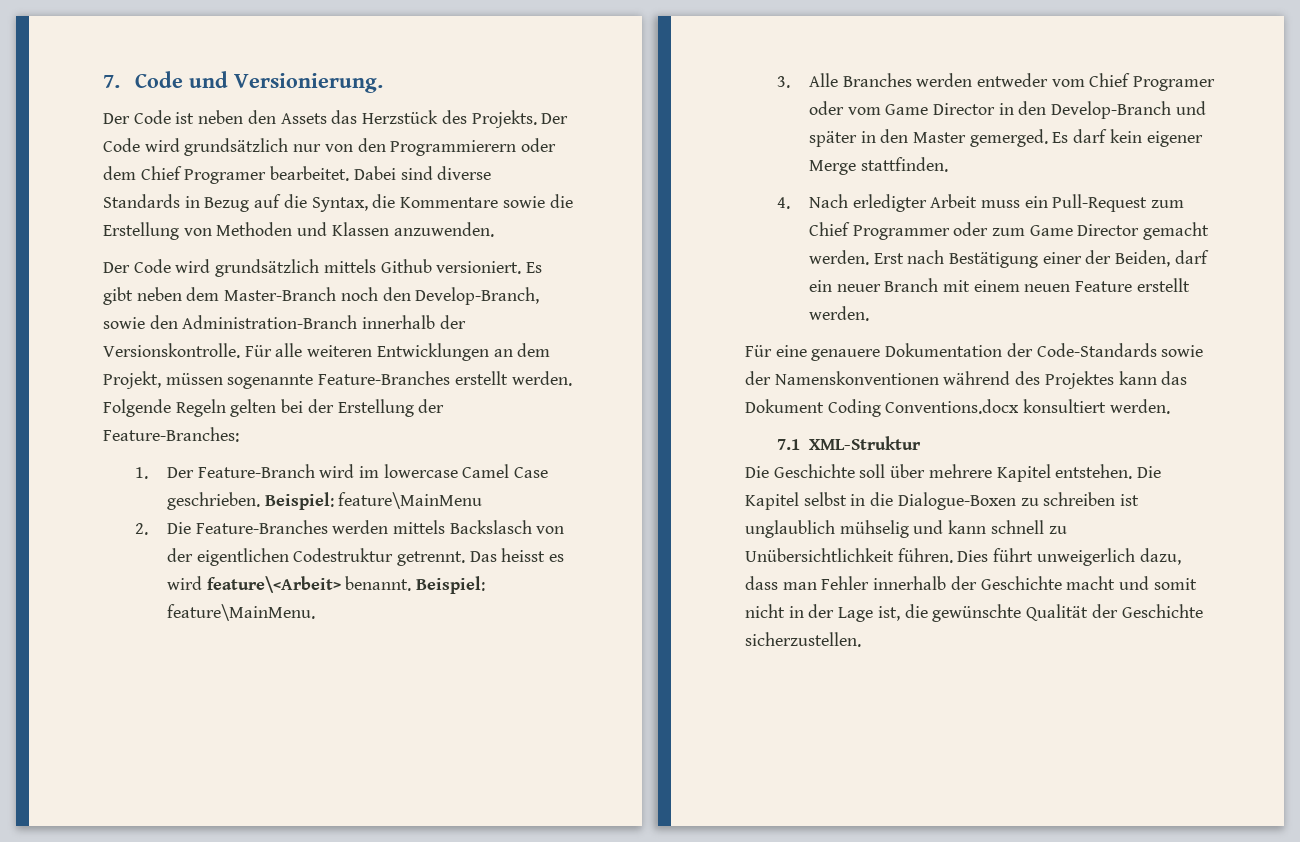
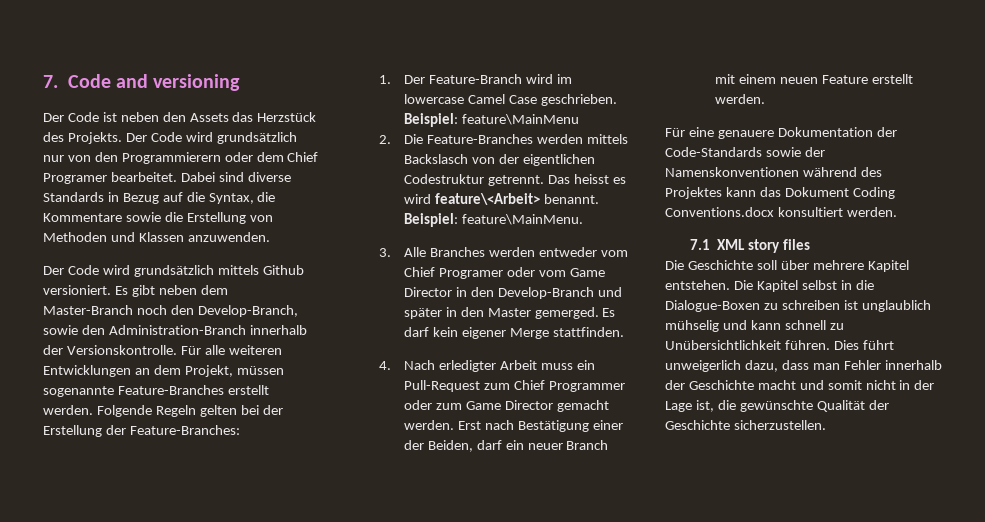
- 7. Code und Versionierung.
+ 7. Code and versioning
- 7.1 XML-Struktur
+ 7.1 XML story files

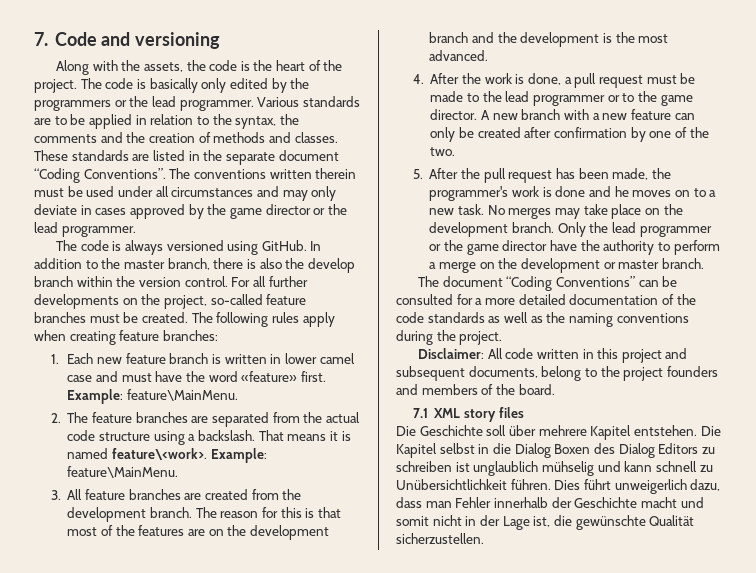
- Der Code ist neben den Assets das Herzstück des Projekts. Der Code wird grundsätzlich nur von den Programmierern oder dem Chief Programer bearbeitet. Dabei sind diverse Standards in Bezug auf die Syntax, die Kommentare sowie die Erstellung von Methoden und Klassen anzuwenden.
- Der Code wird grundsätzlich mittels Github versioniert. Es gibt neben dem Master-Branch noch den Develop-Branch, sowie den Administration-Branch innerhalb der Versionskontrolle. Für alle weiteren Entwicklungen an dem Projekt, müssen sogenannte Feature-Branches erstellt werden. Folgende Regeln gelten bei der Erstellung der Feature-Branches:
- 1. Der Feature-Branch wird im lowercase Camel Case geschrieben. Beispiel: feature\MainMenu
- 2. Die Feature-Branches werden mittels Backslasch von der eigentlichen Codestruktur getrennt. Das heisst es wird feature\<Arbeit> benannt. Beispiel: feature\MainMenu.
- 3. Alle Branches werden entweder vom Chief Programer oder vom Game Director in den Develop-Branch und später in den Master gemerged. Es darf kein eigener Merge stattfinden.
- 4. Nach erledigter Arbeit muss ein Pull-Request zum Chief Programmer oder zum Game Director gemacht werden. Erst nach Bestätigung einer der Beiden, darf ein neuer Branch mit einem neuen Feature erstellt werden.
- Für eine genauere Dokumentation der Code-Standards sowie der Namenskonventionen während des Projektes kann das Dokument Coding Conventions.docx konsultiert werden.
+ Along with the assets, the code is the heart of the project. The code is basically only edited by the programmers or the lead programmer. Various standards are to be applied in relation to the syntax, the comments and the creation of methods and classes. These standards are listed in the separate document “Coding Conventions”. The conventions written therein must be used under all circumstances and may only deviate in cases approved by the game director or the lead programmer.
+ The code is always versioned using GitHub. In addition to the master branch, there is also the develop branch within the version control. For all further developments on the project, so-called feature branches must be created. The following rules apply when creating feature branches:
+ 1. Each new feature branch is written in lower camel case and must have the word «feature» first. Example: feature\MainMenu.
+ 2. The feature branches are separated from the actual code structure using a backslash. That means it is named feature\<work>. Example: feature\MainMenu.
+ 3. All feature branches are created from the development branch. The reason for this is that most of the features are on the development branch and the development is the most advanced.
+ 4. After the work is done, a pull request must be made to the lead programmer or to the game director. A new branch with a new feature can only be created after confirmation by one of the two.
+ 5. After the pull request has been made, the programmer's work is done and he moves on to a new task. No merges may take place on the development branch. Only the lead programmer or the game director have the authority to perform a merge on the development or master branch.
+ The document “Coding Conventions” can be consulted for a more detailed documentation of the code standards as well as the naming conventions during the project.
+ Disclaimer: All code written in this project and subsequent documents, belong to the project founders and members of the board.
- Die Kapitel selbst in die Dialogue-Boxen zu schreiben ist unglaublich mühselig und kann schnell zu Unübersichtlichkeit führen.
+ Die Kapitel selbst in die Dialog Boxen des Dialog Editors zu schreiben ist unglaublich mühselig und kann schnell zu Unübersichtlichkeit führen.
- Dies führt unweigerlich dazu, dass man Fehler innerhalb der Geschichte macht und somit nicht in der Lage ist, die gewünschte Qualität der Geschichte sicherzustellen.
+ Dies führt unweigerlich dazu, dass man Fehler innerhalb der Geschichte macht und somit nicht in der Lage ist, die gewünschte Qualität sicherzustellen.

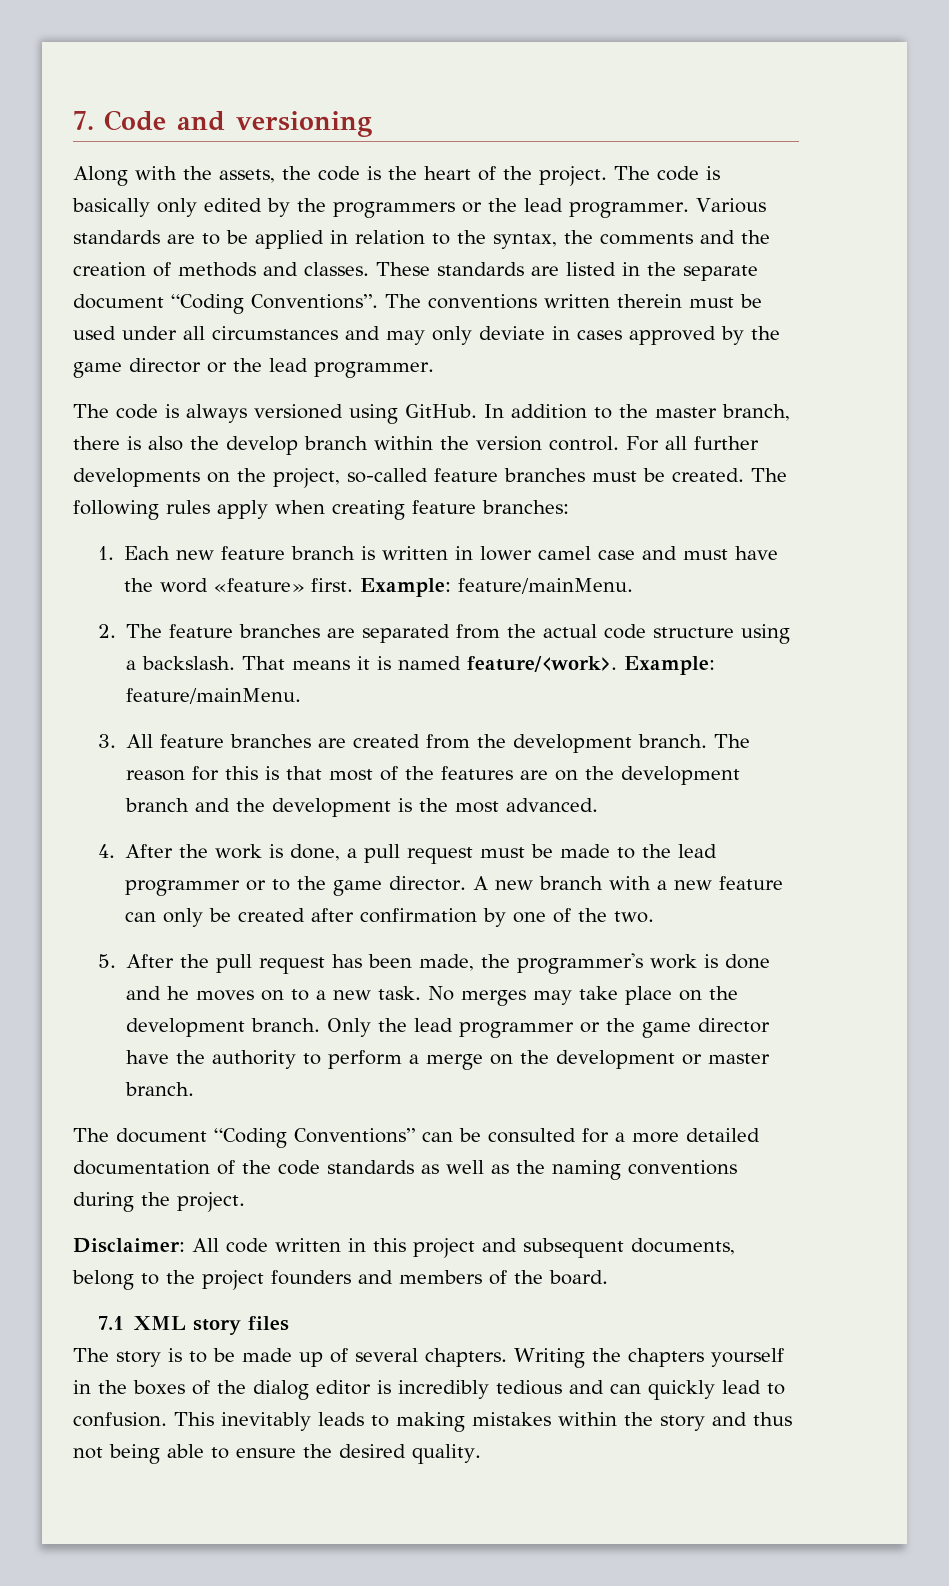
- 1. Each new feature branch is written in lower camel case and must have the word «feature» first. Example: feature\MainMenu.
+ 1. Each new feature branch is written in lower camel case and must have the word «feature» first. Example: feature/mainMenu.
- That means it is named feature\<work>. Example: feature\MainMenu.
+ That means it is named feature/<work>. Example: feature/mainMenu.
- Die Geschichte soll über mehrere Kapitel entstehen. Die Kapitel selbst in die Dialog Boxen des Dialog Editors zu schreiben ist unglaublich mühselig und kann schnell zu Unübersichtlichkeit führen. Dies führt unweigerlich dazu, dass man Fehler innerhalb der Geschichte macht und somit nicht in der Lage ist, die gewünschte Qualität sicherzustellen.
+ The story is to be made up of several chapters. Writing the chapters yourself in the boxes of the dialog editor is incredibly tedious and can quickly lead to confusion. This inevitably leads to making mistakes within the story and thus not being able to ensure the desired quality.

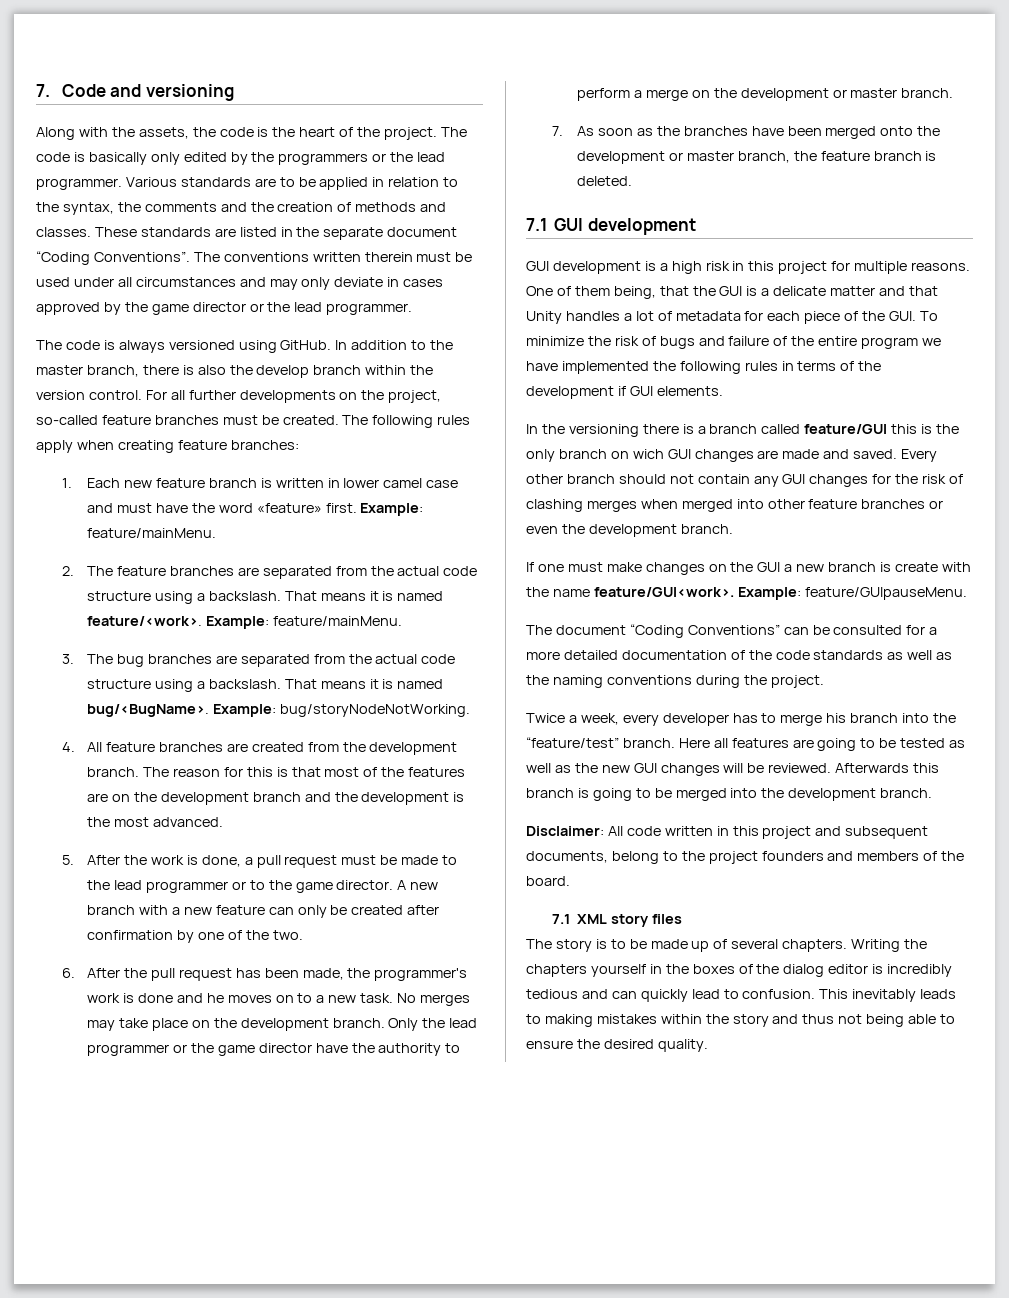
- 3. All feature branches are created from the development branch.
+ 3. The bug branches are separated from the actual code structure using a backslash. That means it is named bug/<BugName>. Example: bug/storyNodeNotWorking.
+ 4. All feature branches are created from the development branch.
- 4. After the work is done, a pull request must be made to the lead programmer or to the game director.
+ 5. After the work is done, a pull request must be made to the lead programmer or to the game director.
- 5. After the pull request has been made, the programmer's work is done and he moves on to a new task.
+ 6. After the pull request has been made, the programmer's work is done and he moves on to a new task.
+ 7. As soon as the branches have been merged onto the development or master branch, the feature branch is deleted.
+ 7.1 GUI development
+ GUI development is a high risk in this project for multiple reasons. One of them being, that the GUI is a delicate matter and that Unity handles a lot of metadata for each piece of the GUI. To minimize the risk of bugs and failure of the entire program we have implemented the following rules in terms of the development if GUI elements.
+ In the versioning there is a branch called feature/GUI this is the only branch on wich GUI changes are made and saved. Every other branch should not contain any GUI changes for the risk of clashing merges when merged into other feature branches or even the development branch.
+ If one must make changes on the GUI a new branch is create with the name feature/GUI<work>. Example: feature/GUIpauseMenu.
+ Twice a week, every developer has to merge his branch into the “feature/test” branch. Here all features are going to be tested as well as the new GUI changes will be reviewed. Afterwards this branch is going to be merged into the development branch.

